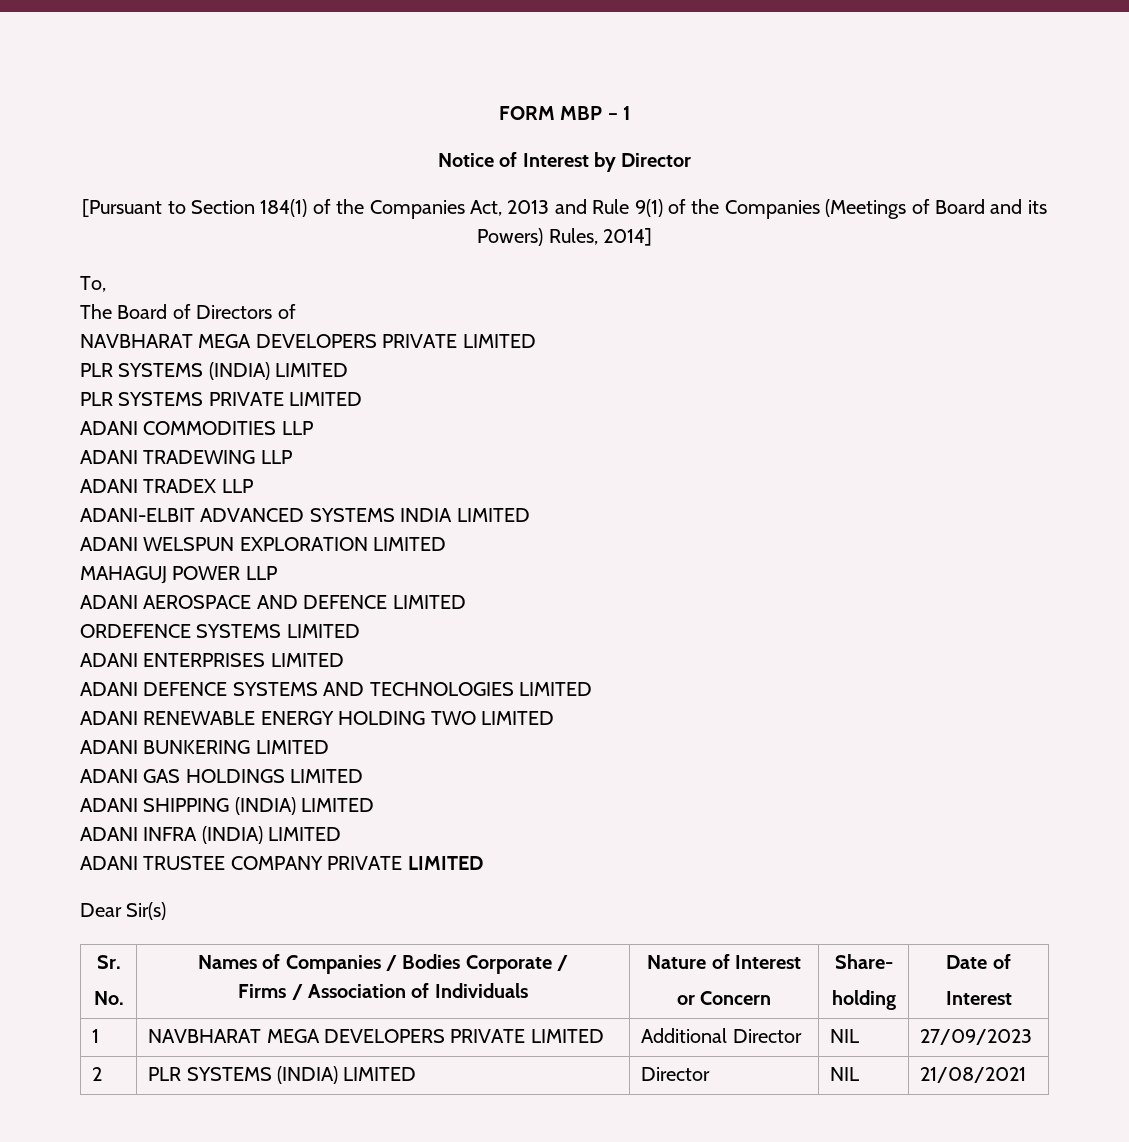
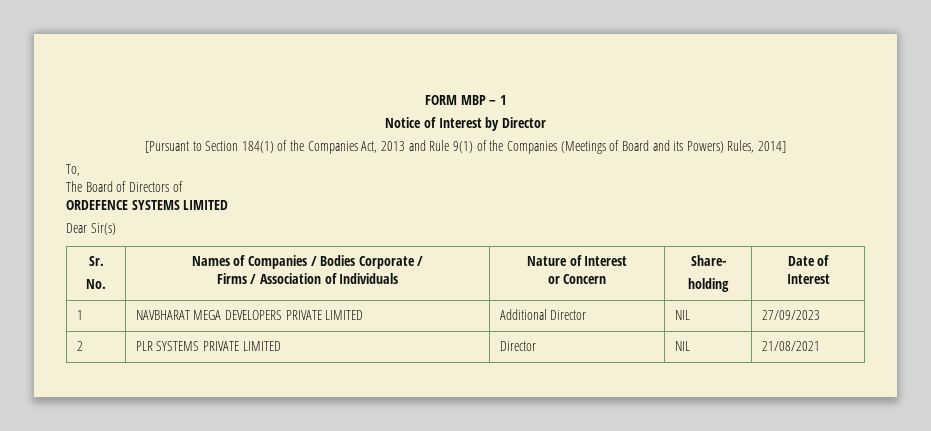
  The Board of Directors of
- NAVBHARAT MEGA DEVELOPERS PRIVATE LIMITED
- PLR SYSTEMS (INDIA) LIMITED
- PLR SYSTEMS PRIVATE LIMITED
- ADANI COMMODITIES LLP
- ADANI TRADEWING LLP
- ADANI TRADEX LLP
- ADANI-ELBIT ADVANCED SYSTEMS INDIA LIMITED
- ADANI WELSPUN EXPLORATION LIMITED
- MAHAGUJ POWER LLP
- ADANI AEROSPACE AND DEFENCE LIMITED
  ORDEFENCE SYSTEMS LIMITED
- ADANI ENTERPRISES LIMITED
- ADANI DEFENCE SYSTEMS AND TECHNOLOGIES LIMITED
- ADANI RENEWABLE ENERGY HOLDING TWO LIMITED
- ADANI BUNKERING LIMITED
- ADANI GAS HOLDINGS LIMITED
- ADANI SHIPPING (INDIA) LIMITED
- ADANI INFRA (INDIA) LIMITED
- ADANI TRUSTEE COMPANY PRIVATE LIMITED
- 2 | PLR SYSTEMS (INDIA) LIMITED | Director | NIL | 21/08/2021
+ 2 | PLR SYSTEMS PRIVATE LIMITED | Director | NIL | 21/08/2021

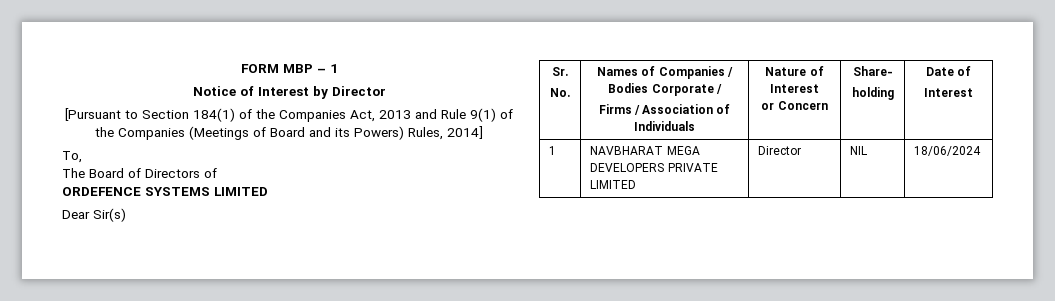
- 1 | NAVBHARAT MEGA DEVELOPERS PRIVATE LIMITED | Additional Director | NIL | 27/09/2023
- 2 | PLR SYSTEMS PRIVATE LIMITED | Director | NIL | 21/08/2021
+ 1 | NAVBHARAT MEGA DEVELOPERS PRIVATE LIMITED | Director | NIL | 18/06/2024

